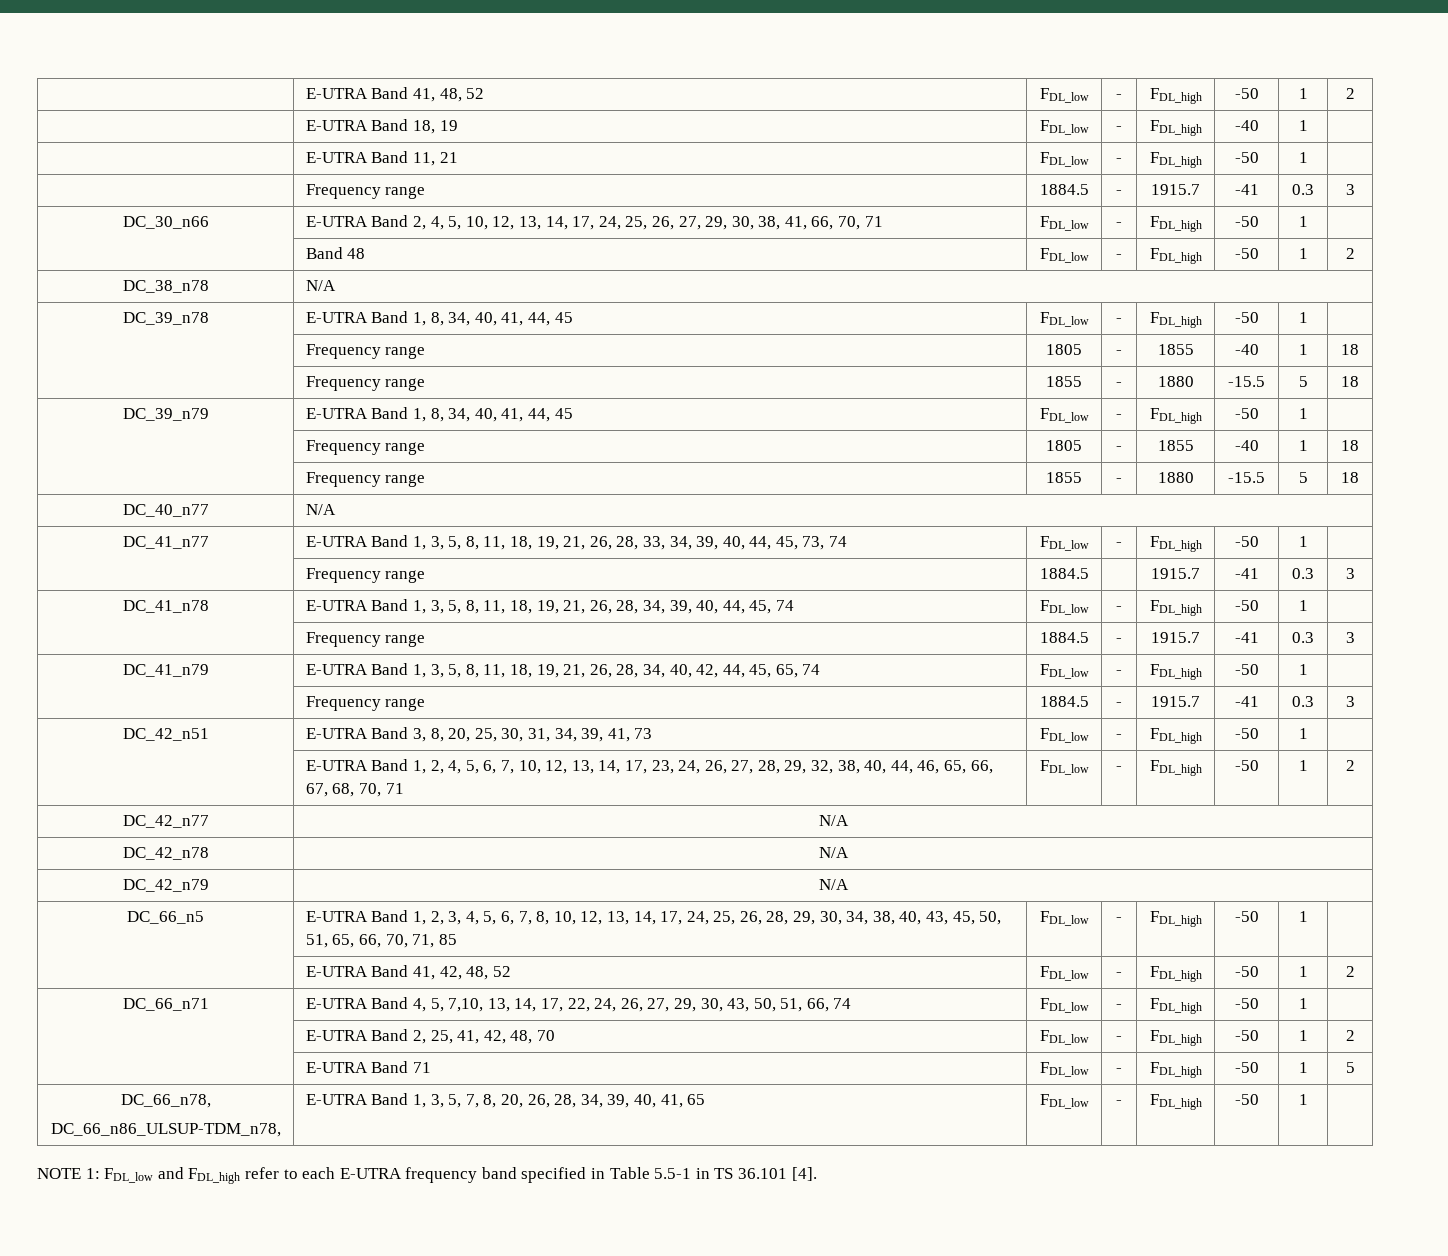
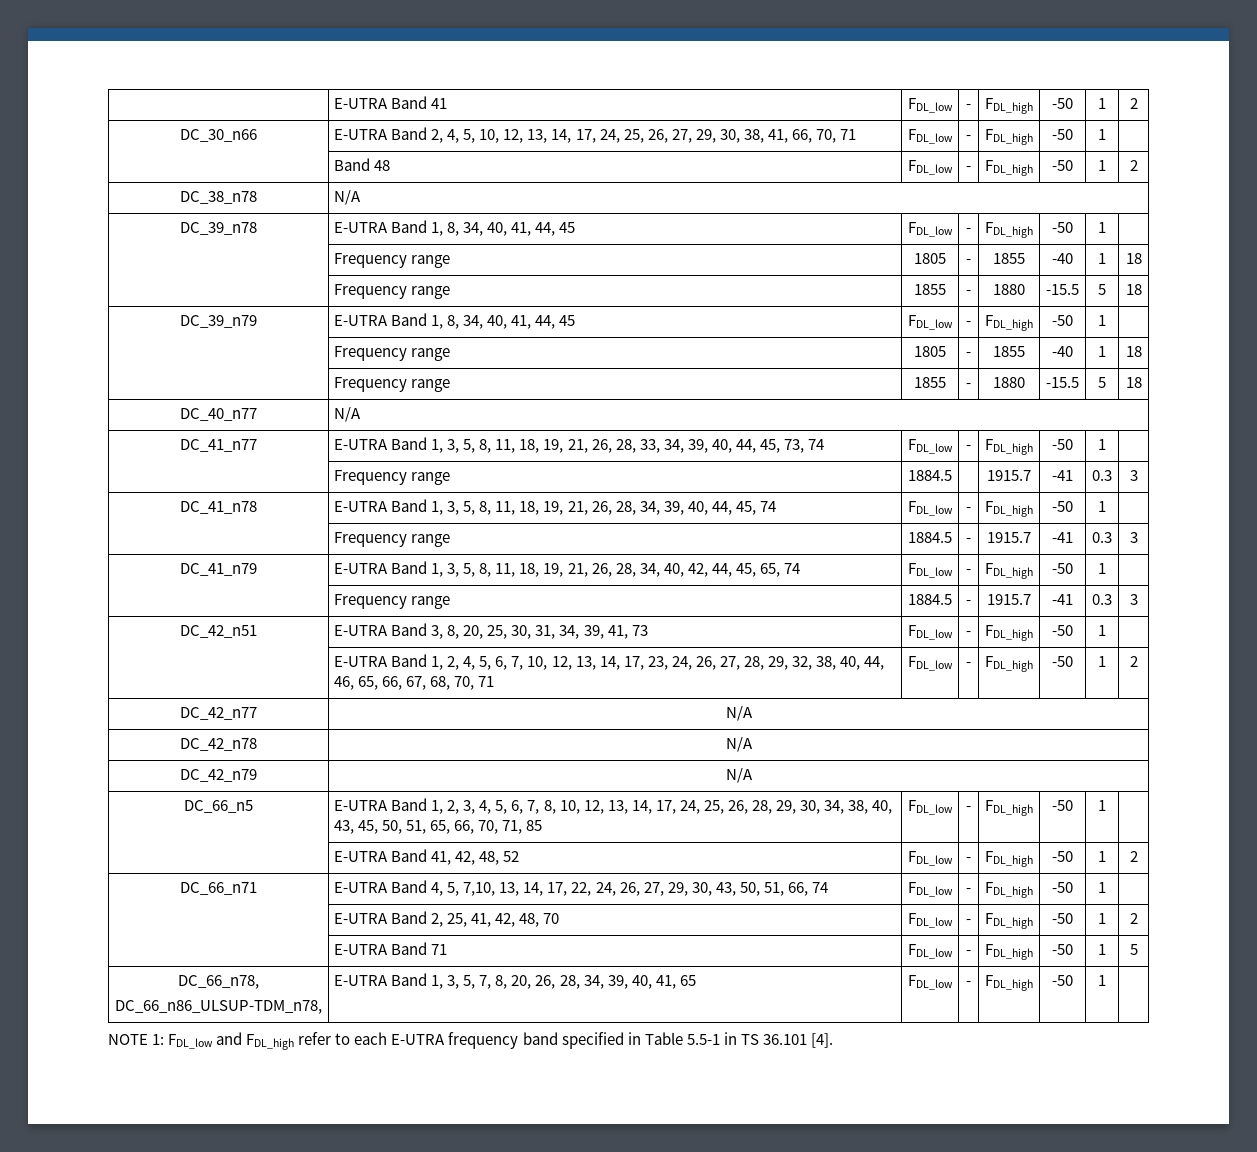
- | E-UTRA Band 41, 48, 52 | FDL_low | - | FDL_high | -50 | 1 | 2
- | E-UTRA Band 18, 19 | FDL_low | - | FDL_high | -40 | 1 |
- | E-UTRA Band 11, 21 | FDL_low | - | FDL_high | -50 | 1 |
- | Frequency range | 1884.5 | - | 1915.7 | -41 | 0.3 | 3
+ | E-UTRA Band 41 | FDL_low | - | FDL_high | -50 | 1 | 2

